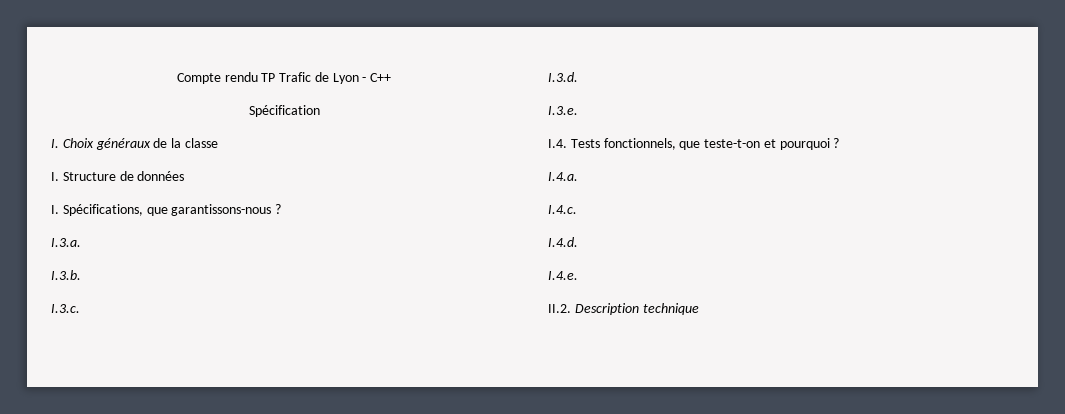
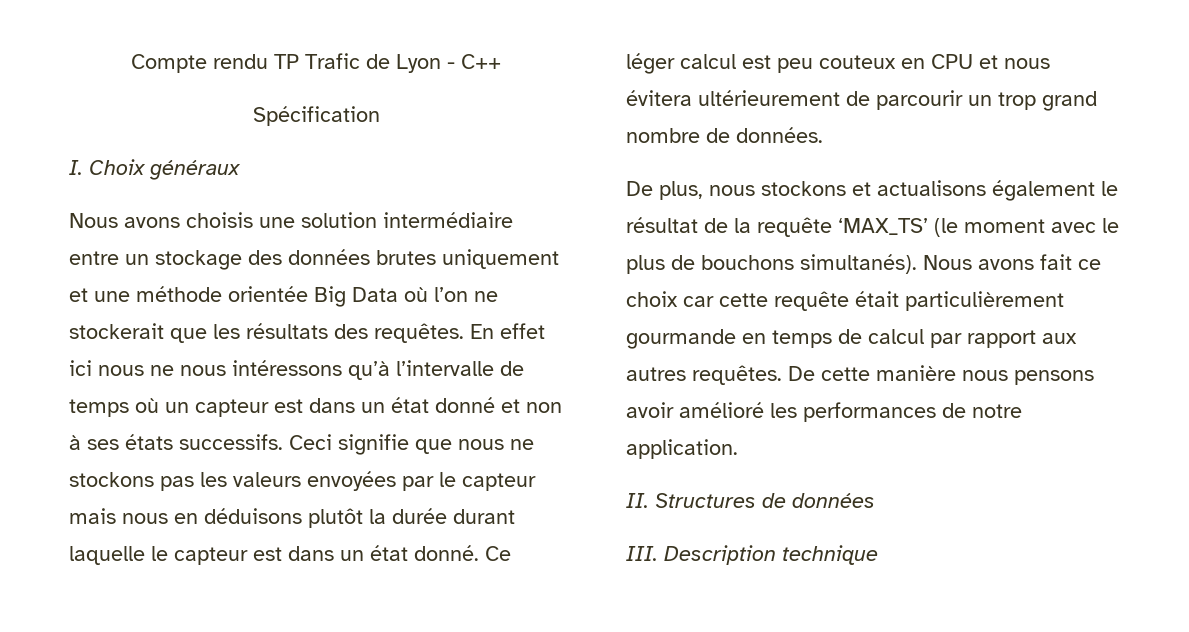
- I. Choix généraux de la classe
- I. Structure de données
- I. Spécifications, que garantissons-nous ?
- I.3.a.
- I.3.b.
- I.3.c.
- I.3.d.
- I.3.e.
- I.4. Tests fonctionnels, que teste-t-on et pourquoi ?
- I.4.a.
- I.4.c.
- I.4.d.
- I.4.e.
- II.2. Description technique
+ I. Choix généraux
+ Nous avons choisis une solution intermédiaire entre un stockage des données brutes uniquement et une méthode orientée Big Data où l’on ne stockerait que les résultats des requêtes. En effet ici nous ne nous intéressons qu’à l’intervalle de temps où un capteur est dans un état donné et non à ses états successifs. Ceci signifie que nous ne stockons pas les valeurs envoyées par le capteur mais nous en déduisons plutôt la durée durant laquelle le capteur est dans un état donné. Ce léger calcul est peu couteux en CPU et nous évitera ultérieurement de parcourir un trop grand nombre de données.
+ De plus, nous stockons et actualisons également le résultat de la requête ‘MAX_TS’ (le moment avec le plus de bouchons simultanés). Nous avons fait ce choix car cette requête était particulièrement gourmande en temps de calcul par rapport aux autres requêtes. De cette manière nous pensons avoir amélioré les performances de notre application.
+ II. Structures de données
+ III. Description technique

